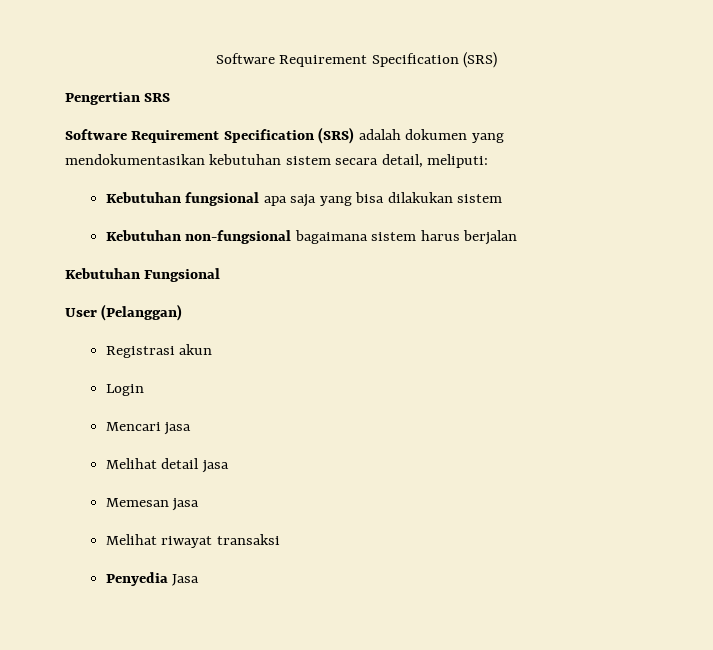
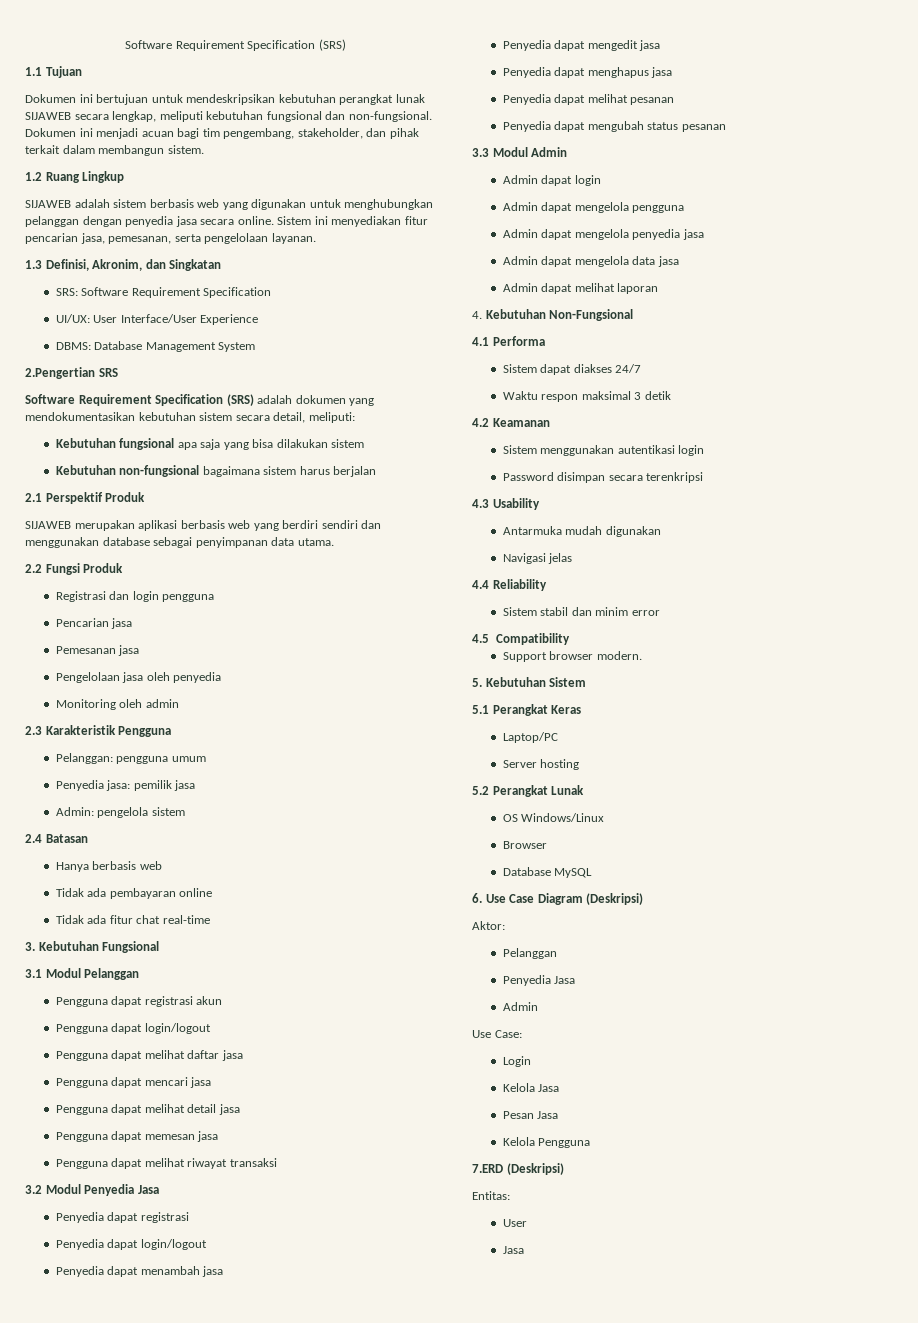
- Pengertian SRS
+ 1.1 Tujuan
+ Dokumen ini bertujuan untuk mendeskripsikan kebutuhan perangkat lunak SIJAWEB secara lengkap, meliputi kebutuhan fungsional dan non-fungsional. Dokumen ini menjadi acuan bagi tim pengembang, stakeholder, dan pihak terkait dalam membangun sistem.
+ 1.2 Ruang Lingkup
+ SIJAWEB adalah sistem berbasis web yang digunakan untuk menghubungkan pelanggan dengan penyedia jasa secara online. Sistem ini menyediakan fitur pencarian jasa, pemesanan, serta pengelolaan layanan.
+ 1.3 Definisi, Akronim, dan Singkatan
+ SRS: Software Requirement Specification
+ UI/UX: User Interface/User Experience
+ DBMS: Database Management System
+ 2.Pengertian SRS
- Kebutuhan Fungsional
- User (Pelanggan)
- Registrasi akun
+ 2.1 Perspektif Produk
+ SIJAWEB merupakan aplikasi berbasis web yang berdiri sendiri dan menggunakan database sebagai penyimpanan data utama.
+ 2.2 Fungsi Produk
+ Registrasi dan login pengguna
+ Pencarian jasa
+ Pemesanan jasa
+ Pengelolaan jasa oleh penyedia
+ Monitoring oleh admin
+ 2.3 Karakteristik Pengguna
+ Pelanggan: pengguna umum
+ Penyedia jasa: pemilik jasa
+ Admin: pengelola sistem
+ 2.4 Batasan
+ Hanya berbasis web
+ Tidak ada pembayaran online
+ Tidak ada fitur chat real-time
+ 3. Kebutuhan Fungsional
+ 3.1 Modul Pelanggan
+ Pengguna dapat registrasi akun
+ Pengguna dapat login/logout
+ Pengguna dapat melihat daftar jasa
+ Pengguna dapat mencari jasa
+ Pengguna dapat melihat detail jasa
+ Pengguna dapat memesan jasa
+ Pengguna dapat melihat riwayat transaksi
+ 3.2 Modul Penyedia Jasa
+ Penyedia dapat registrasi
+ Penyedia dapat login/logout
+ Penyedia dapat menambah jasa
+ Penyedia dapat mengedit jasa
+ Penyedia dapat menghapus jasa
+ Penyedia dapat melihat pesanan
+ Penyedia dapat mengubah status pesanan
+ 3.3 Modul Admin
+ Admin dapat login
+ Admin dapat mengelola pengguna
+ Admin dapat mengelola penyedia jasa
+ Admin dapat mengelola data jasa
+ Admin dapat melihat laporan
+ 4. Kebutuhan Non-Fungsional
+ 4.1 Performa
+ Sistem dapat diakses 24/7
+ Waktu respon maksimal 3 detik
+ 4.2 Keamanan
+ Sistem menggunakan autentikasi login
+ Password disimpan secara terenkripsi
+ 4.3 Usability
+ Antarmuka mudah digunakan
+ Navigasi jelas
+ 4.4 Reliability
+ Sistem stabil dan minim error
+ 4.5 Compatibility
+ Support browser modern.
+ 5. Kebutuhan Sistem
+ 5.1 Perangkat Keras
+ Laptop/PC
+ Server hosting
+ 5.2 Perangkat Lunak
+ OS Windows/Linux
+ Browser
+ Database MySQL
+ 6. Use Case Diagram (Deskripsi)
+ Aktor:
+ Pelanggan
+ Penyedia Jasa
+ Admin
+ Use Case:
  Login
- Mencari jasa
- Melihat detail jasa
- Memesan jasa
- Melihat riwayat transaksi
- Penyedia Jasa
+ Kelola Jasa
+ Pesan Jasa
+ Kelola Pengguna
+ 7.ERD (Deskripsi)
+ Entitas:
+ User
+ Jasa

